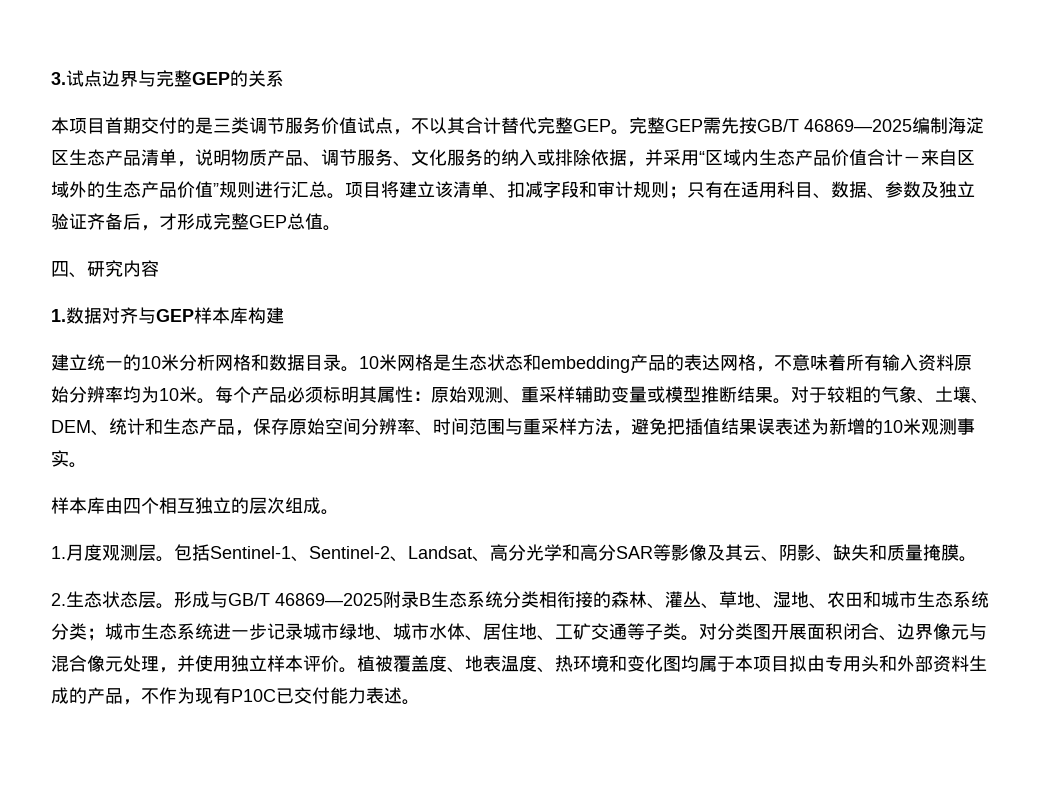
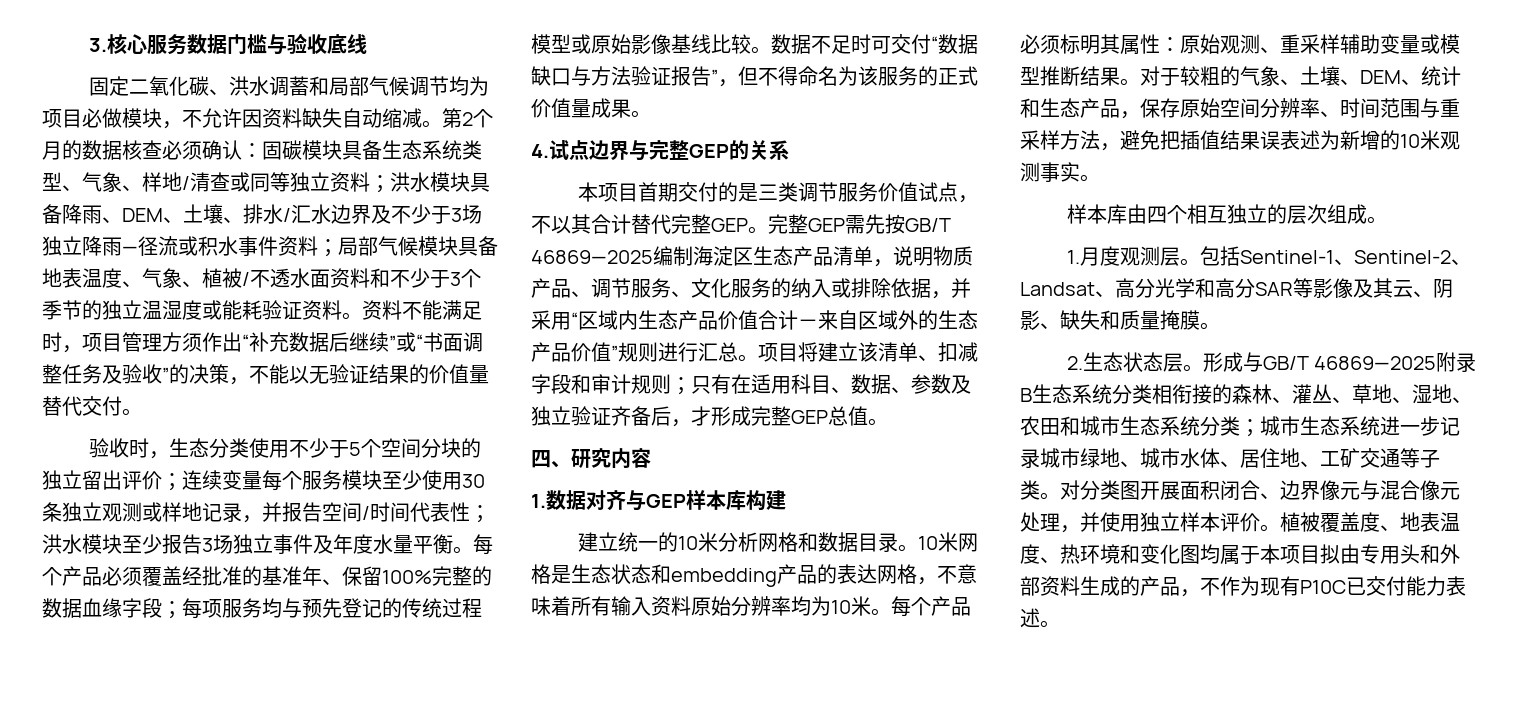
- 3.试点边界与完整GEP的关系
+ 3.核心服务数据门槛与验收底线
+ 固定二氧化碳、洪水调蓄和局部气候调节均为项目必做模块，不允许因资料缺失自动缩减。第2个月的数据核查必须确认：固碳模块具备生态系统类型、气象、样地/清查或同等独立资料；洪水模块具备降雨、DEM、土壤、排水/汇水边界及不少于3场独立降雨—径流或积水事件资料；局部气候模块具备地表温度、气象、植被/不透水面资料和不少于3个季节的独立温湿度或能耗验证资料。资料不能满足时，项目管理方须作出“补充数据后继续”或“书面调整任务及验收”的决策，不能以无验证结果的价值量替代交付。
+ 验收时，生态分类使用不少于5个空间分块的独立留出评价；连续变量每个服务模块至少使用30条独立观测或样地记录，并报告空间/时间代表性；洪水模块至少报告3场独立事件及年度水量平衡。每个产品必须覆盖经批准的基准年、保留100%完整的数据血缘字段；每项服务均与预先登记的传统过程模型或原始影像基线比较。数据不足时可交付“数据缺口与方法验证报告”，但不得命名为该服务的正式价值量成果。
+ 4.试点边界与完整GEP的关系

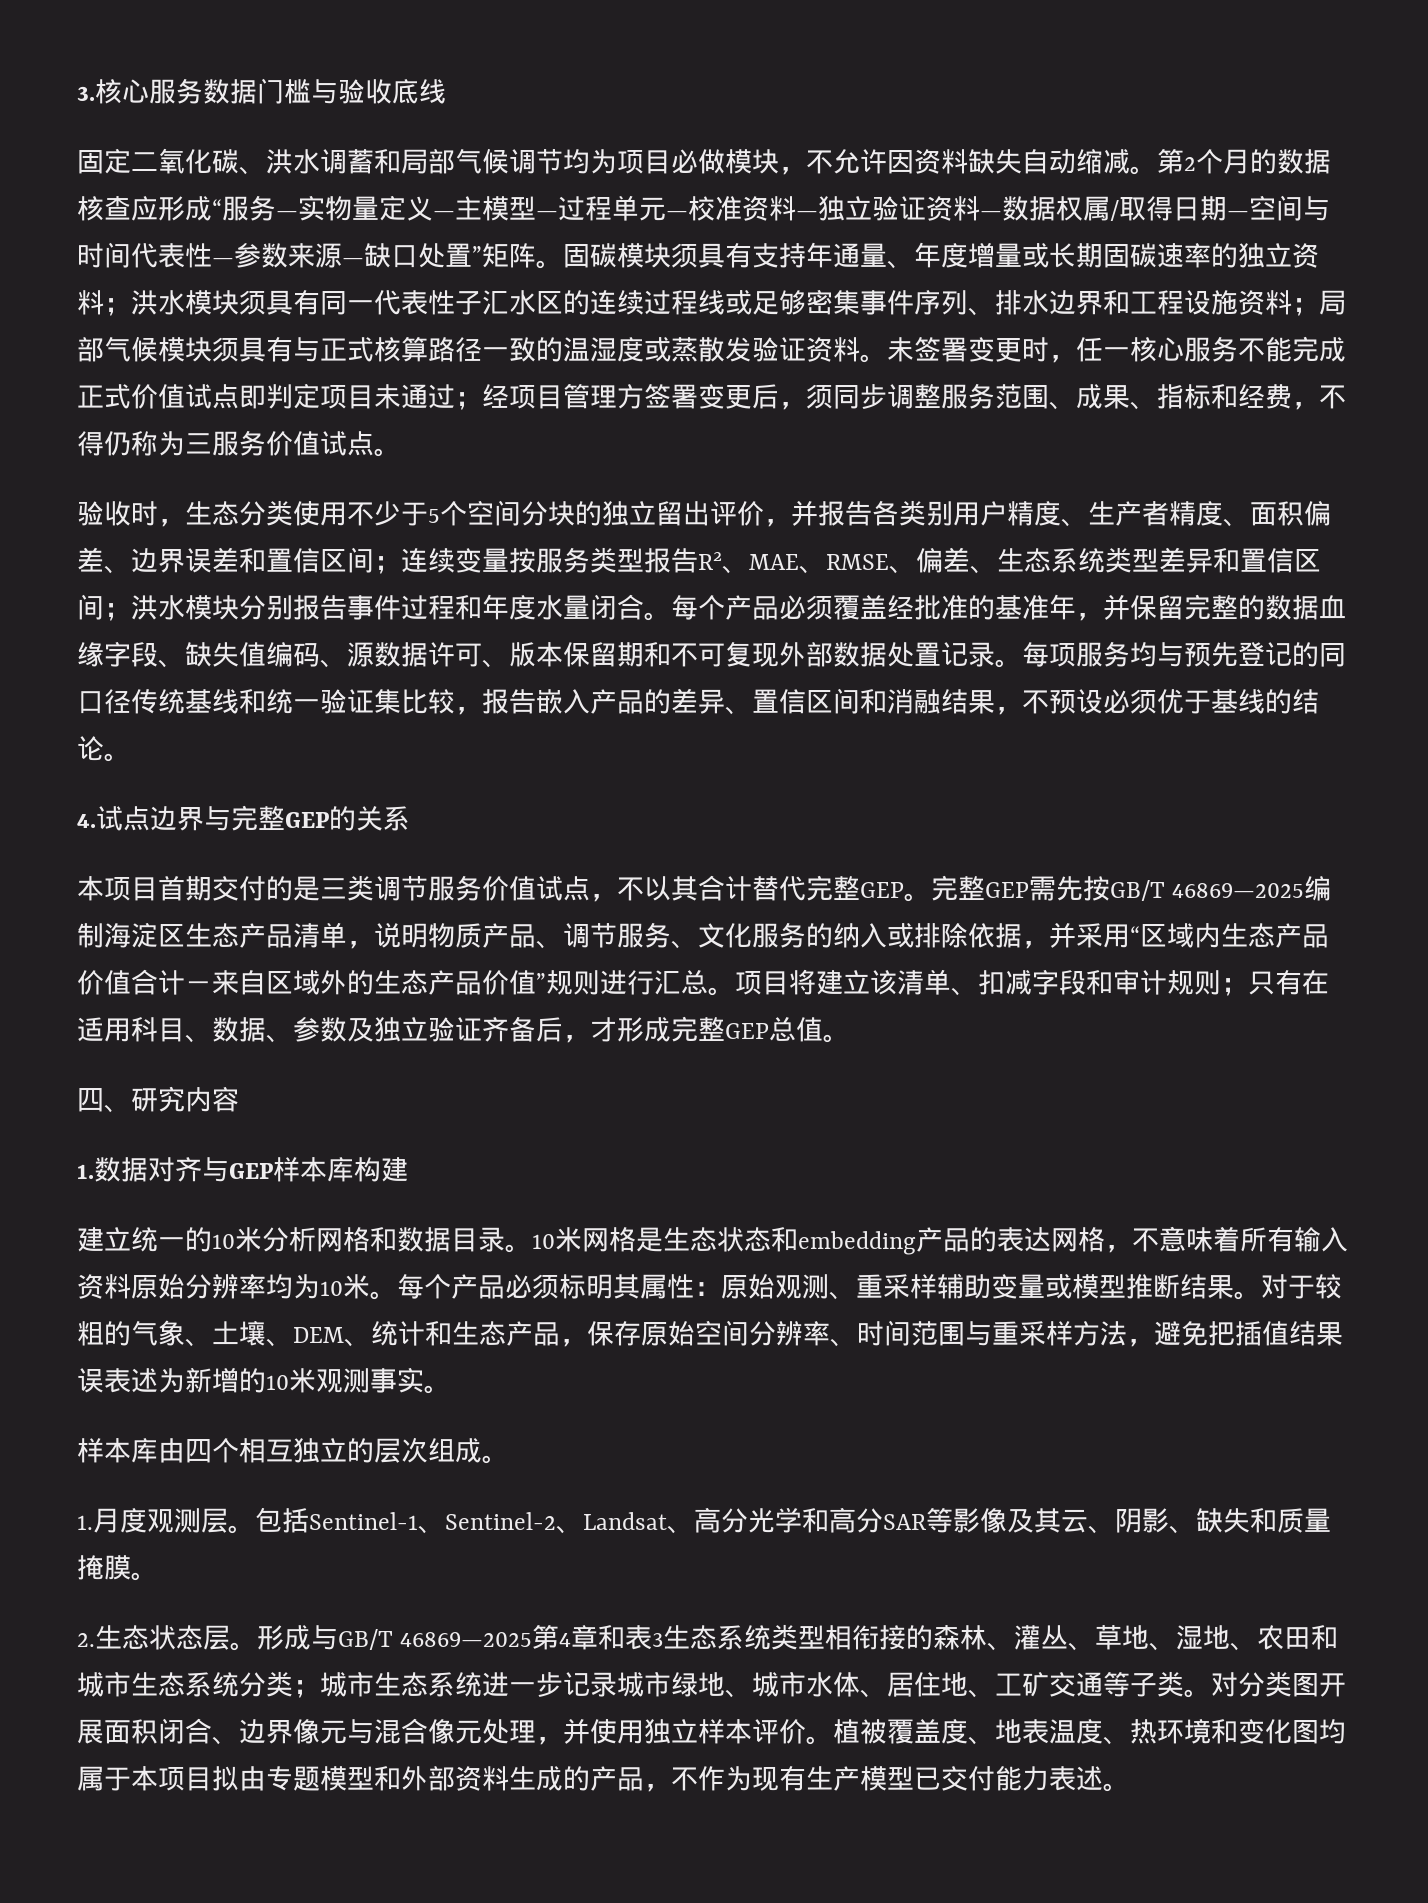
- 第2个月的数据核查必须确认：固碳模块具备生态系统类型、气象、样地/清查或同等独立资料；洪水模块具备降雨、DEM、土壤、排水/汇水边界及不少于3场独立降雨—径流或积水事件资料；局部气候模块具备地表温度、气象、植被/不透水面资料和不少于3个季节的独立温湿度或能耗验证资料。
+ 第2个月的数据核查应形成“服务—实物量定义—主模型—过程单元—校准资料—独立验证资料—数据权属/取得日期—空间与时间代表性—参数来源—缺口处置”矩阵。固碳模块须具有支持年通量、年度增量或长期固碳速率的独立资料；洪水模块须具有同一代表性子汇水区的连续过程线或足够密集事件序列、排水边界和工程设施资料；局部气候模块须具有与正式核算路径一致的温湿度或蒸散发验证资料。
- 资料不能满足时，项目管理方须作出“补充数据后继续”或“书面调整任务及验收”的决策，不能以无验证结果的价值量替代交付。
+ 未签署变更时，任一核心服务不能完成正式价值试点即判定项目未通过；经项目管理方签署变更后，须同步调整服务范围、成果、指标和经费，不得仍称为三服务价值试点。
- 验收时，生态分类使用不少于5个空间分块的独立留出评价；连续变量每个服务模块至少使用30条独立观测或样地记录，并报告空间/时间代表性；洪水模块至少报告3场独立事件及年度水量平衡。
+ 验收时，生态分类使用不少于5个空间分块的独立留出评价，并报告各类别用户精度、生产者精度、面积偏差、边界误差和置信区间；连续变量按服务类型报告R²、MAE、RMSE、偏差、生态系统类型差异和置信区间；洪水模块分别报告事件过程和年度水量闭合。
- 每个产品必须覆盖经批准的基准年、保留100%完整的数据血缘字段；每项服务均与预先登记的传统过程模型或原始影像基线比较。数据不足时可交付“数据缺口与方法验证报告”，但不得命名为该服务的正式价值量成果。
+ 每个产品必须覆盖经批准的基准年，并保留完整的数据血缘字段、缺失值编码、源数据许可、版本保留期和不可复现外部数据处置记录。每项服务均与预先登记的同口径传统基线和统一验证集比较，报告嵌入产品的差异、置信区间和消融结果，不预设必须优于基线的结论。
- 形成与GB/T 46869—2025附录B生态系统分类相衔接的森林、灌丛、草地、湿地、农田和城市生态系统分类；城市生态系统进一步记录城市绿地、城市水体、居住地、工矿交通等子类。
+ 形成与GB/T 46869—2025第4章和表3生态系统类型相衔接的森林、灌丛、草地、湿地、农田和城市生态系统分类；城市生态系统进一步记录城市绿地、城市水体、居住地、工矿交通等子类。
- 植被覆盖度、地表温度、热环境和变化图均属于本项目拟由专用头和外部资料生成的产品，不作为现有P10C已交付能力表述。
+ 植被覆盖度、地表温度、热环境和变化图均属于本项目拟由专题模型和外部资料生成的产品，不作为现有生产模型已交付能力表述。

